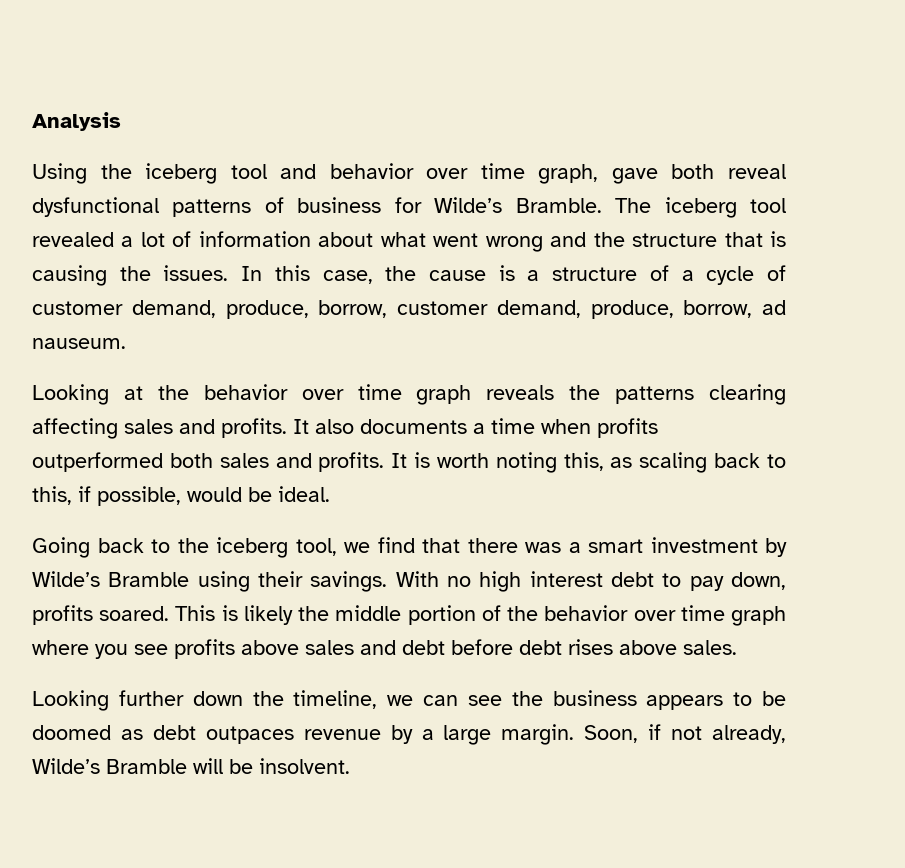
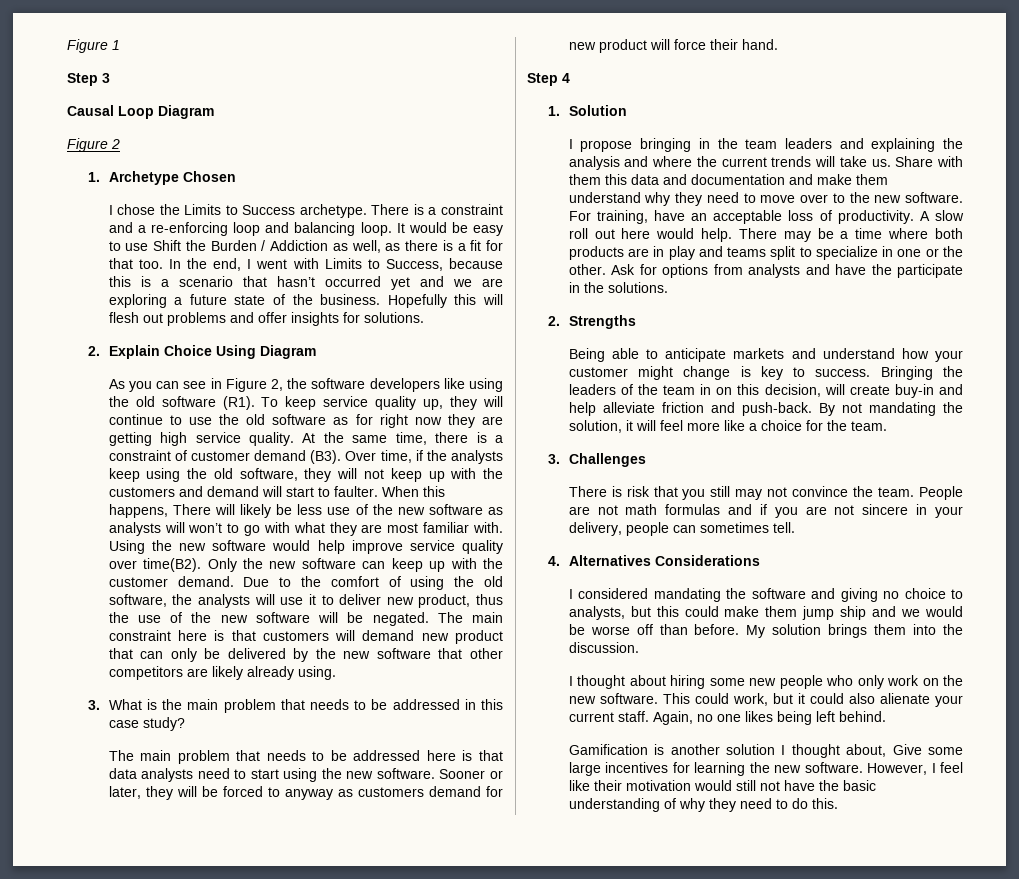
- Analysis
- Using the iceberg tool and behavior over time graph, gave both reveal dysfunctional patterns of business for Wilde’s Bramble. The iceberg tool revealed a lot of information about what went wrong and the structure that is causing the issues. In this case, the cause is a structure of a cycle of customer demand, produce, borrow, customer demand, produce, borrow, ad nauseum.
- Looking at the behavior over time graph reveals the patterns clearing affecting sales and profits. It also documents a time when profits outperformed both sales and profits. It is worth noting this, as scaling back to this, if possible, would be ideal.
- Going back to the iceberg tool, we find that there was a smart investment by Wilde’s Bramble using their savings. With no high interest debt to pay down, profits soared. This is likely the middle portion of the behavior over time graph where you see profits above sales and debt before debt rises above sales.
- Looking further down the timeline, we can see the business appears to be doomed as debt outpaces revenue by a large margin. Soon, if not already, Wilde’s Bramble will be insolvent.
+ Figure 1
+ Step 3
+ Causal Loop Diagram
+ Figure 2
+ 1. Archetype Chosen
+ I chose the Limits to Success archetype. There is a constraint and a re-enforcing loop and balancing loop. It would be easy to use Shift the Burden / Addiction as well, as there is a fit for that too. In the end, I went with Limits to Success, because this is a scenario that hasn’t occurred yet and we are exploring a future state of the business. Hopefully this will flesh out problems and offer insights for solutions.
+ 2. Explain Choice Using Diagram
+ As you can see in Figure 2, the software developers like using the old software (R1). To keep service quality up, they will continue to use the old software as for right now they are getting high service quality. At the same time, there is a constraint of customer demand (B3). Over time, if the analysts keep using the old software, they will not keep up with the customers and demand will start to faulter. When this happens, There will likely be less use of the new software as analysts will won’t to go with what they are most familiar with. Using the new software would help improve service quality over time(B2). Only the new software can keep up with the customer demand. Due to the comfort of using the old software, the analysts will use it to deliver new product, thus the use of the new software will be negated. The main constraint here is that customers will demand new product that can only be delivered by the new software that other competitors are likely already using.
+ 3. What is the main problem that needs to be addressed in this case study?
+ The main problem that needs to be addressed here is that data analysts need to start using the new software. Sooner or later, they will be forced to anyway as customers demand for new product will force their hand.
+ Step 4
+ 1. Solution
+ I propose bringing in the team leaders and explaining the analysis and where the current trends will take us. Share with them this data and documentation and make them understand why they need to move over to the new software. For training, have an acceptable loss of productivity. A slow roll out here would help. There may be a time where both products are in play and teams split to specialize in one or the other. Ask for options from analysts and have the participate in the solutions.
+ 2. Strengths
+ Being able to anticipate markets and understand how your customer might change is key to success. Bringing the leaders of the team in on this decision, will create buy-in and help alleviate friction and push-back. By not mandating the solution, it will feel more like a choice for the team.
+ 3. Challenges
+ There is risk that you still may not convince the team. People are not math formulas and if you are not sincere in your delivery, people can sometimes tell.
+ 4. Alternatives Considerations
+ I considered mandating the software and giving no choice to analysts, but this could make them jump ship and we would be worse off than before. My solution brings them into the discussion.
+ I thought about hiring some new people who only work on the new software. This could work, but it could also alienate your current staff. Again, no one likes being left behind.
+ Gamification is another solution I thought about, Give some large incentives for learning the new software. However, I feel like their motivation would still not have the basic understanding of why they need to do this.

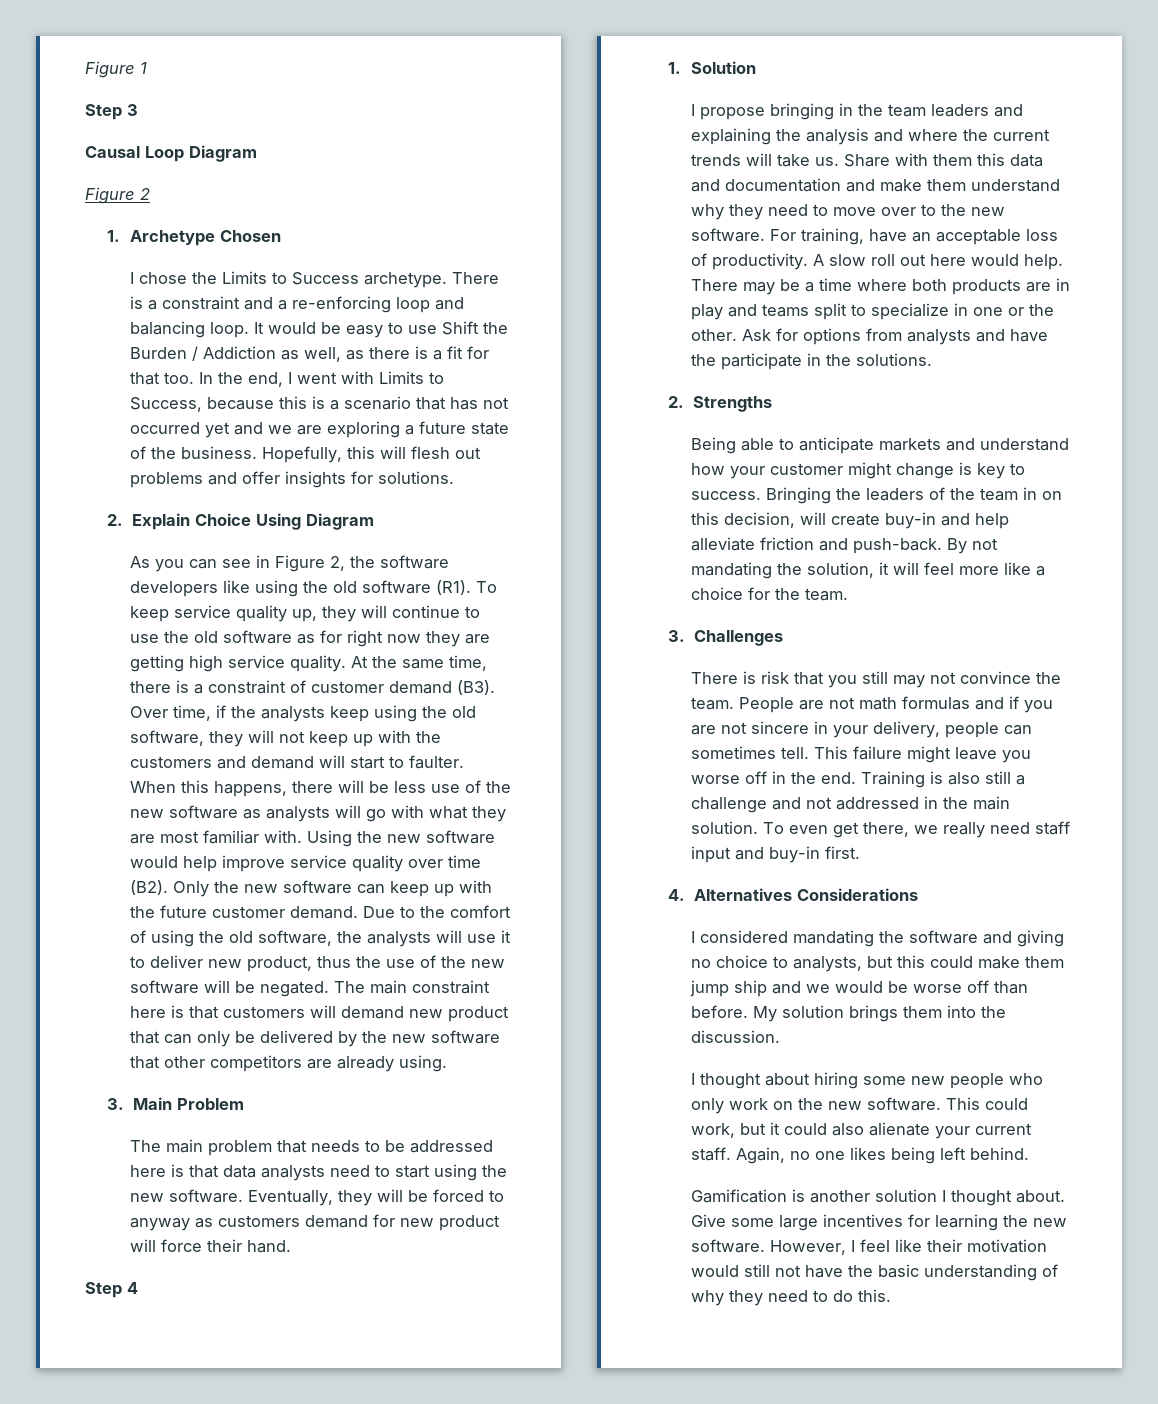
- In the end, I went with Limits to Success, because this is a scenario that hasn’t occurred yet and we are exploring a future state of the business.
+ In the end, I went with Limits to Success, because this is a scenario that has not occurred yet and we are exploring a future state of the business.
- Hopefully this will flesh out problems and offer insights for solutions.
+ Hopefully, this will flesh out problems and offer insights for solutions.
- When this happens, There will likely be less use of the new software as analysts will won’t to go with what they are most familiar with.
+ When this happens, there will be less use of the new software as analysts will go with what they are most familiar with.
- Using the new software would help improve service quality over time(B2). Only the new software can keep up with the customer demand.
+ Using the new software would help improve service quality over time (B2). Only the new software can keep up with the future customer demand.
- The main constraint here is that customers will demand new product that can only be delivered by the new software that other competitors are likely already using.
+ The main constraint here is that customers will demand new product that can only be delivered by the new software that other competitors are already using.
- 3. What is the main problem that needs to be addressed in this case study?
+ 3. Main Problem
- Sooner or later, they will be forced to anyway as customers demand for new product will force their hand.
+ Eventually, they will be forced to anyway as customers demand for new product will force their hand.
+ This failure might leave you worse off in the end. Training is also still a challenge and not addressed in the main solution. To even get there, we really need staff input and buy-in first.
- Gamification is another solution I thought about, Give some large incentives for learning the new software.
+ Gamification is another solution I thought about. Give some large incentives for learning the new software.

